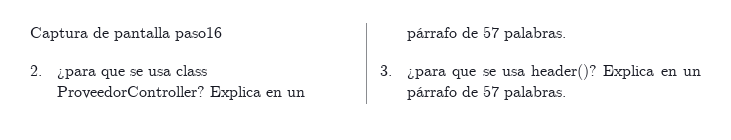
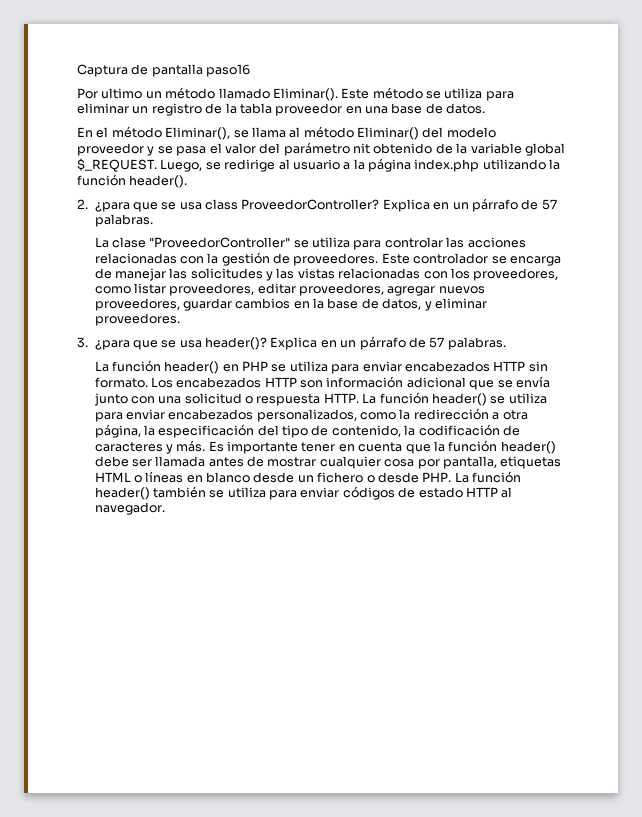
+ Por ultimo un método llamado Eliminar(). Este método se utiliza para eliminar un registro de la tabla proveedor en una base de datos.
+ En el método Eliminar(), se llama al método Eliminar() del modelo proveedor y se pasa el valor del parámetro nit obtenido de la variable global $_REQUEST. Luego, se redirige al usuario a la página index.php utilizando la función header().
+ La clase "ProveedorController" se utiliza para controlar las acciones relacionadas con la gestión de proveedores. Este controlador se encarga de manejar las solicitudes y las vistas relacionadas con los proveedores, como listar proveedores, editar proveedores, agregar nuevos proveedores, guardar cambios en la base de datos, y eliminar proveedores.
+ La función header() en PHP se utiliza para enviar encabezados HTTP sin formato. Los encabezados HTTP son información adicional que se envía junto con una solicitud o respuesta HTTP. La función header() se utiliza para enviar encabezados personalizados, como la redirección a otra página, la especificación del tipo de contenido, la codificación de caracteres y más. Es importante tener en cuenta que la función header() debe ser llamada antes de mostrar cualquier cosa por pantalla, etiquetas HTML o líneas en blanco desde un fichero o desde PHP. La función header() también se utiliza para enviar códigos de estado HTTP al navegador.

